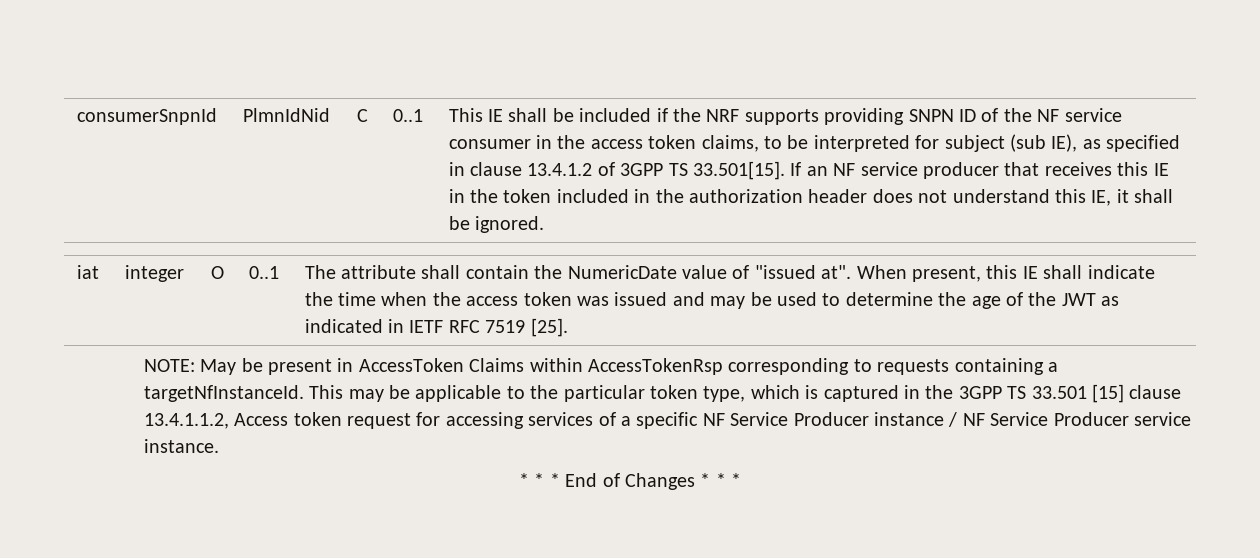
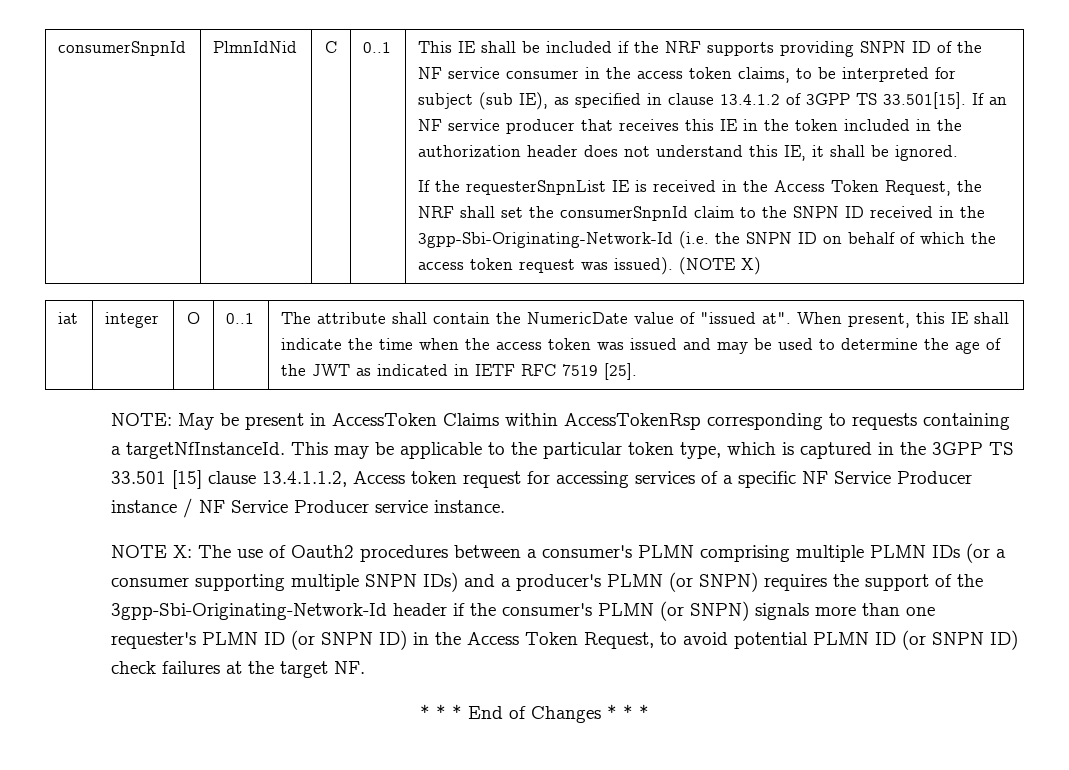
+ If the requesterSnpnList IE is received in the Access Token Request, the NRF shall set the consumerSnpnId claim to the SNPN ID received in the 3gpp-Sbi-Originating-Network-Id (i.e. the SNPN ID on behalf of which the access token request was issued). (NOTE X)
+ NOTE X: The use of Oauth2 procedures between a consumer's PLMN comprising multiple PLMN IDs (or a consumer supporting multiple SNPN IDs) and a producer's PLMN (or SNPN) requires the support of the 3gpp-Sbi-Originating-Network-Id header if the consumer's PLMN (or SNPN) signals more than one requester's PLMN ID (or SNPN ID) in the Access Token Request, to avoid potential PLMN ID (or SNPN ID) check failures at the target NF.

